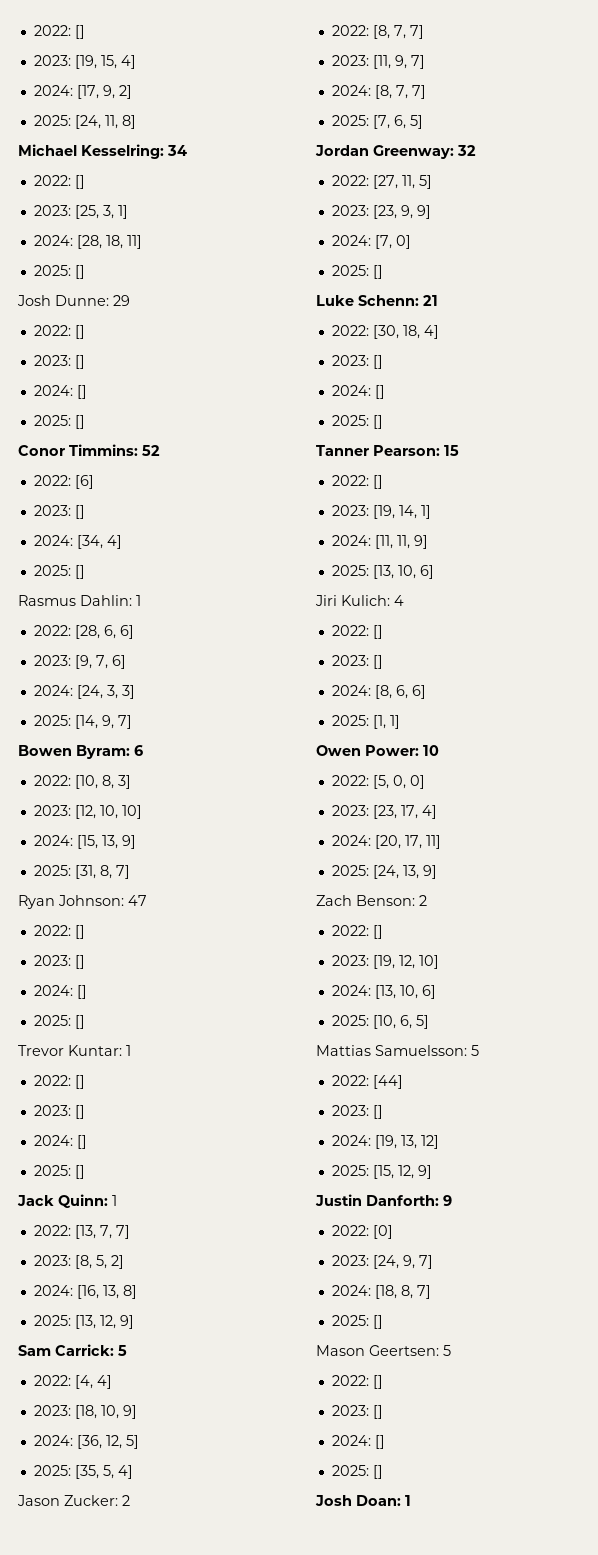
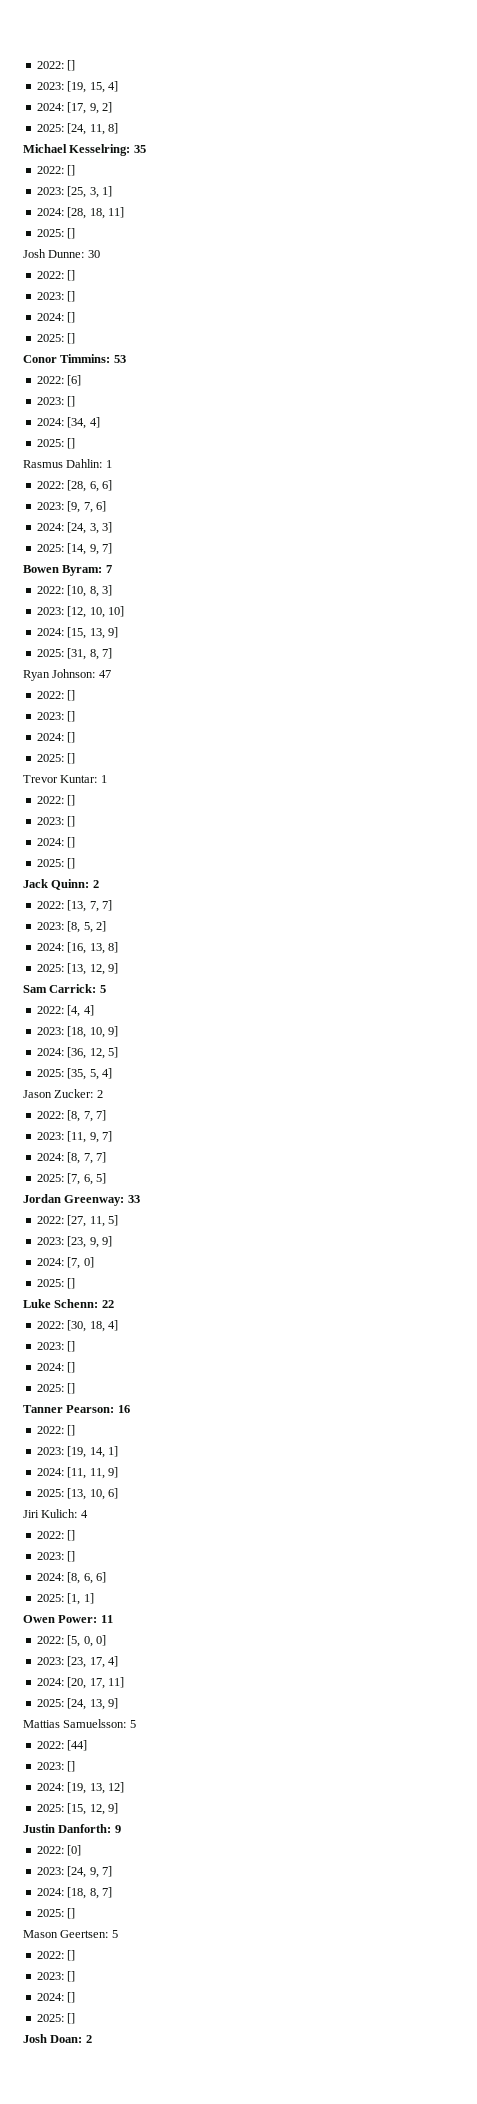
- Michael Kesselring: 34
+ Michael Kesselring: 35
- Josh Dunne: 29
+ Josh Dunne: 30
- Conor Timmins: 52
+ Conor Timmins: 53
- Bowen Byram: 6
+ Bowen Byram: 7
- Jack Quinn: 1
+ Jack Quinn: 2
- Jordan Greenway: 32
+ Jordan Greenway: 33
- Luke Schenn: 21
+ Luke Schenn: 22
- Tanner Pearson: 15
+ Tanner Pearson: 16
- Owen Power: 10
+ Owen Power: 11
- Zach Benson: 2
- 2022: []
- 2023: [19, 12, 10]
- 2024: [13, 10, 6]
- 2025: [10, 6, 5]
- Josh Doan: 1
+ Josh Doan: 2

